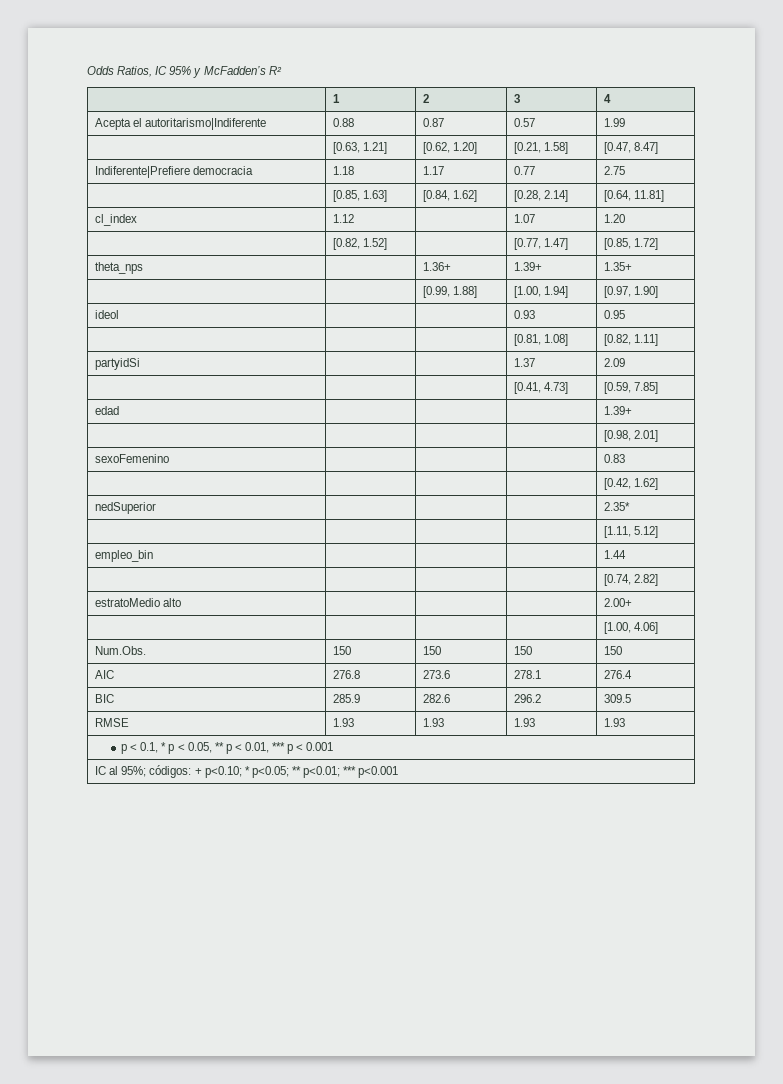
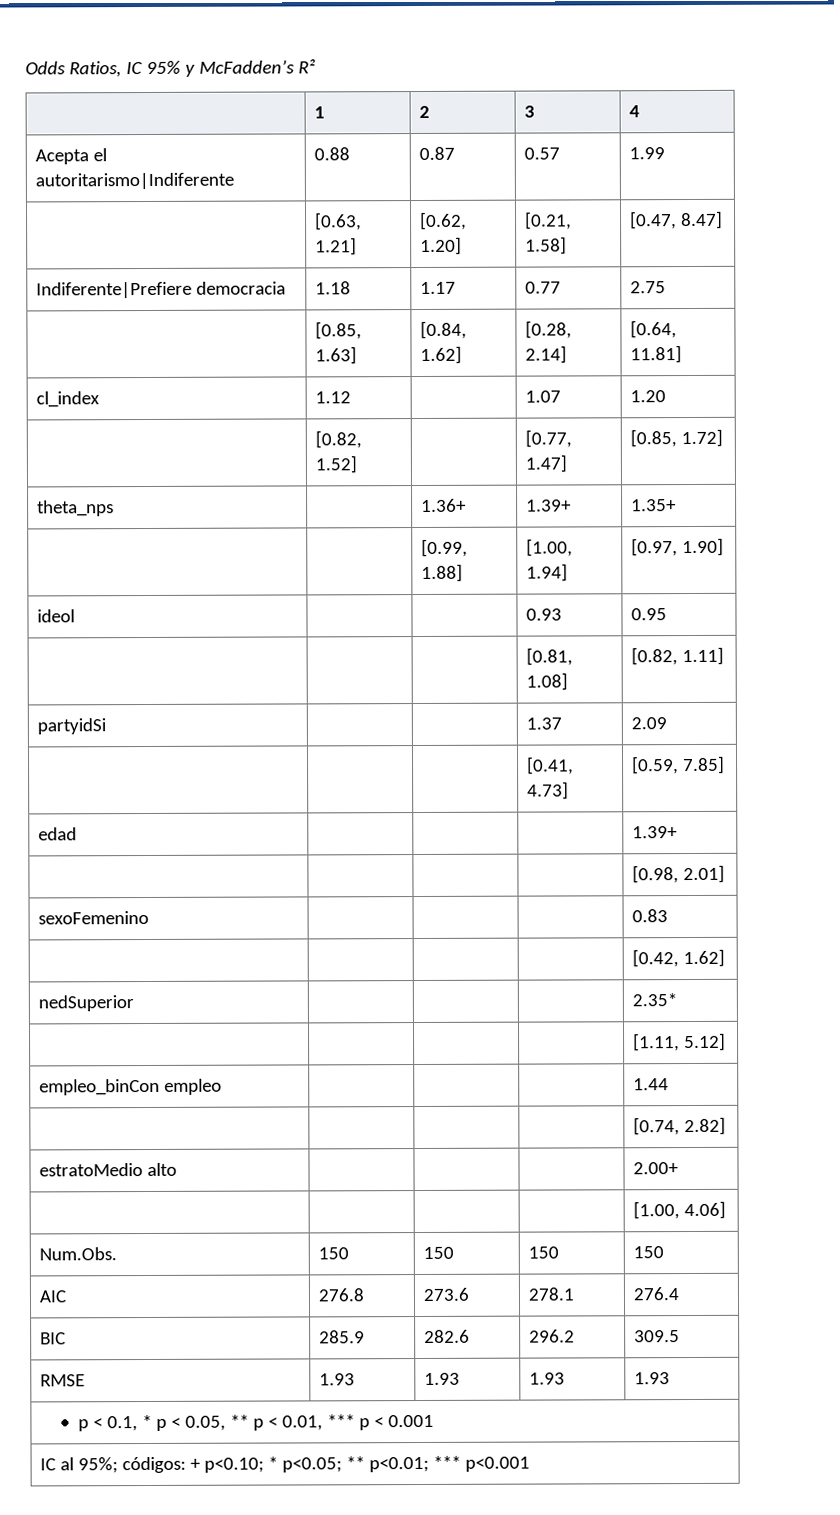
- empleo_bin | | | | 1.44
+ empleo_binCon empleo | | | | 1.44

